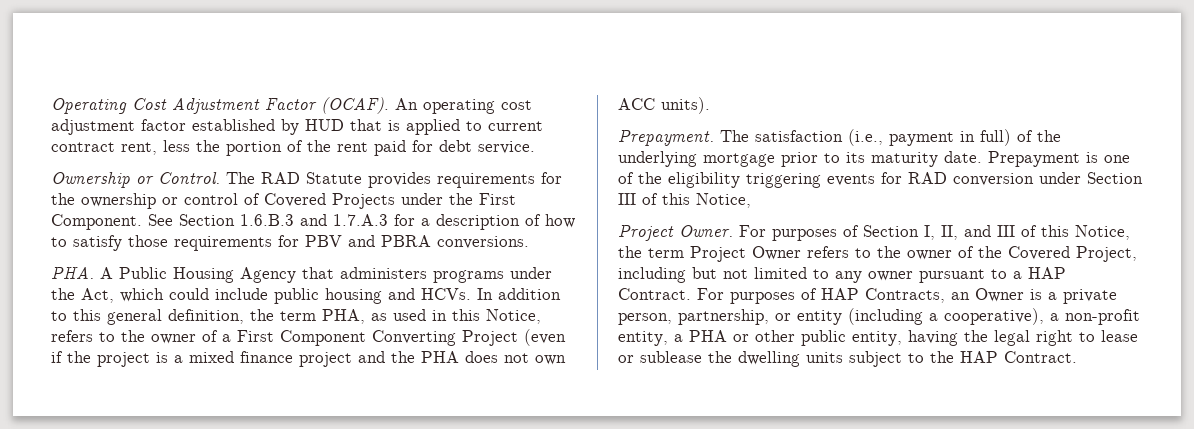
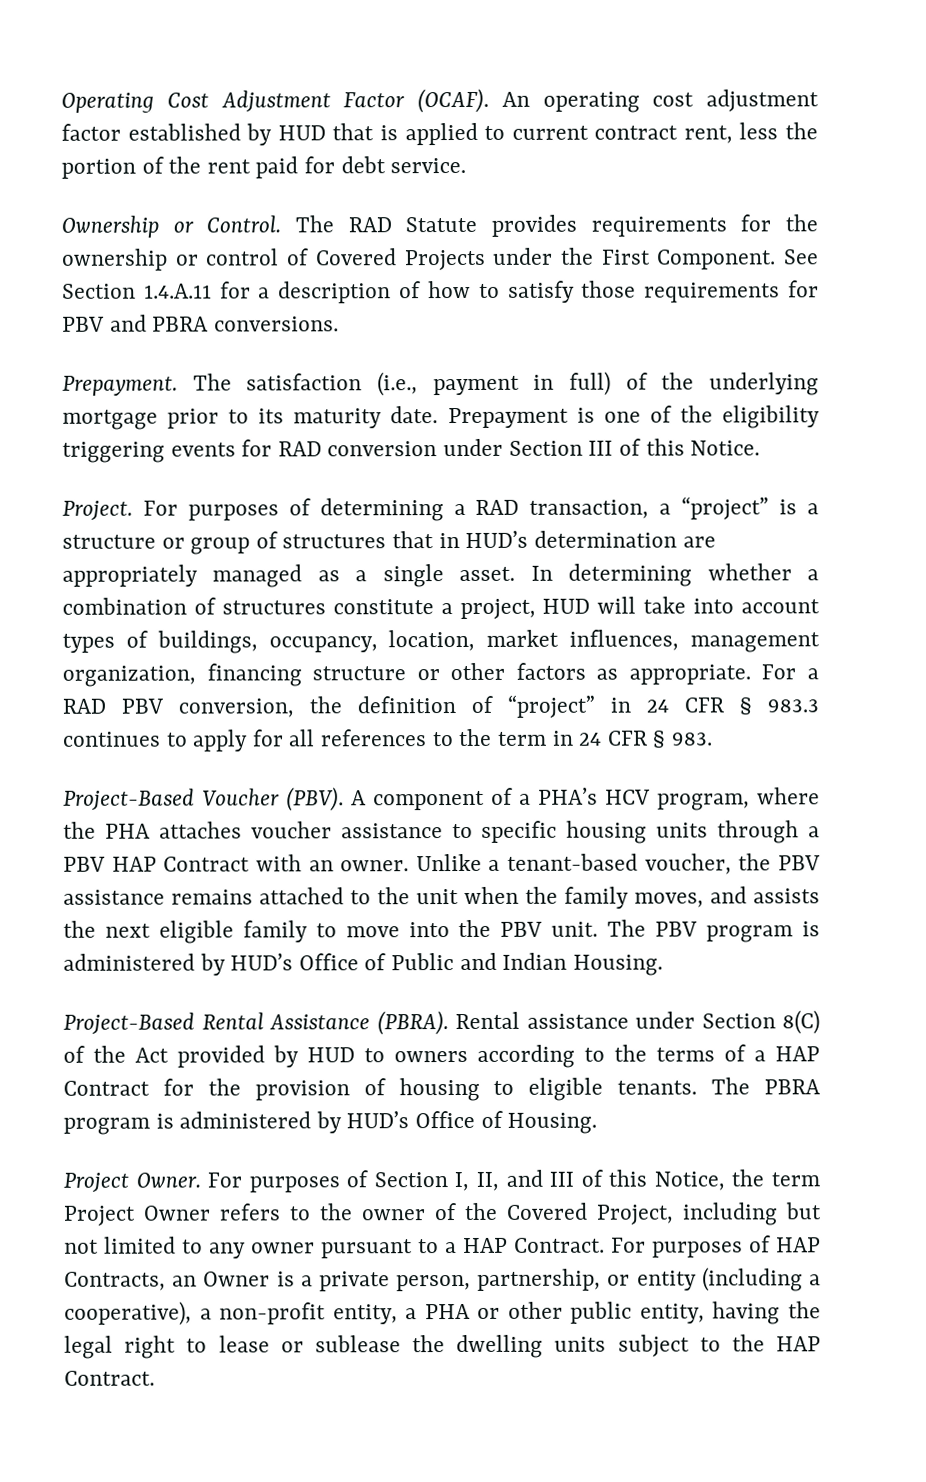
- See Section 1.6.B.3 and 1.7.A.3 for a description of how to satisfy those requirements for PBV and PBRA conversions.
+ See Section 1.4.A.11 for a description of how to satisfy those requirements for PBV and PBRA conversions.
- PHA. A Public Housing Agency that administers programs under the Act, which could include public housing and HCVs. In addition to this general definition, the term PHA, as used in this Notice, refers to the owner of a First Component Converting Project (even if the project is a mixed finance project and the PHA does not own ACC units).
- Prepayment is one of the eligibility triggering events for RAD conversion under Section III of this Notice,
+ Prepayment is one of the eligibility triggering events for RAD conversion under Section III of this Notice.
+ Project. For purposes of determining a RAD transaction, a “project” is a structure or group of structures that in HUD’s determination are appropriately managed as a single asset. In determining whether a combination of structures constitute a project, HUD will take into account types of buildings, occupancy, location, market influences, management organization, financing structure or other factors as appropriate. For a RAD PBV conversion, the definition of “project” in 24 CFR § 983.3 continues to apply for all references to the term in 24 CFR § 983.
+ Project-Based Voucher (PBV). A component of a PHA’s HCV program, where the PHA attaches voucher assistance to specific housing units through a PBV HAP Contract with an owner. Unlike a tenant-based voucher, the PBV assistance remains attached to the unit when the family moves, and assists the next eligible family to move into the PBV unit. The PBV program is administered by HUD’s Office of Public and Indian Housing.
+ Project-Based Rental Assistance (PBRA). Rental assistance under Section 8(C) of the Act provided by HUD to owners according to the terms of a HAP Contract for the provision of housing to eligible tenants. The PBRA program is administered by HUD’s Office of Housing.

